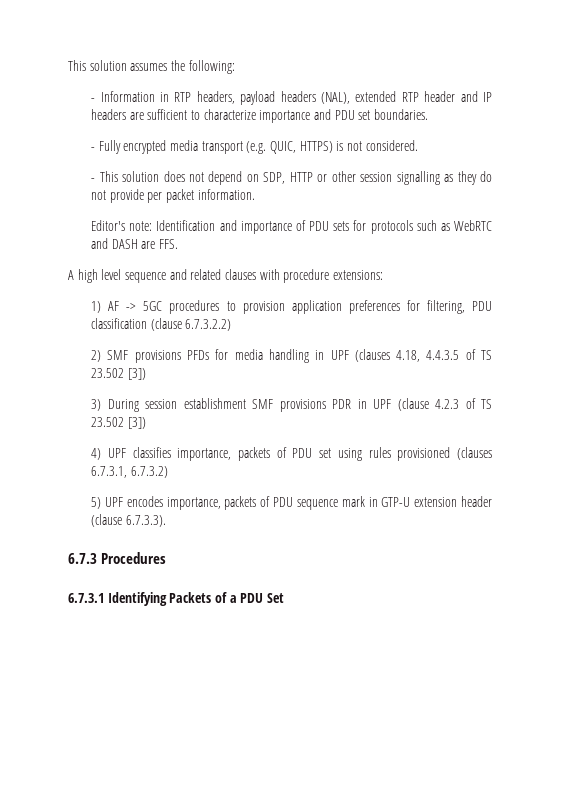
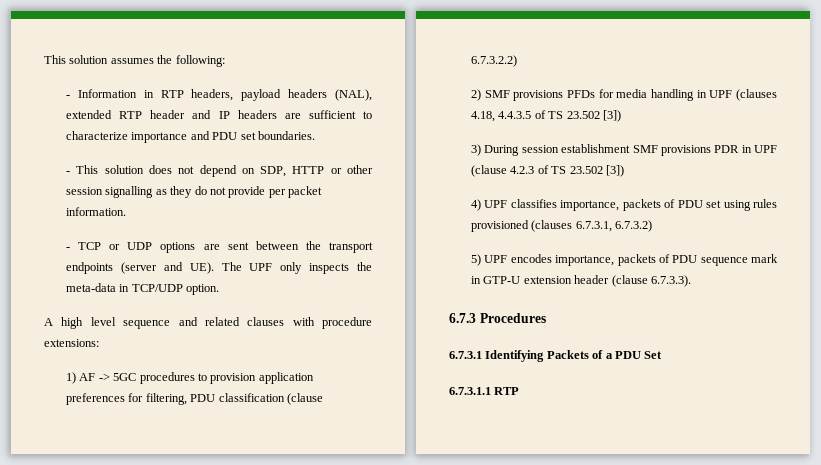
- - Fully encrypted media transport (e.g. QUIC, HTTPS) is not considered.
- Editor's note: Identification and importance of PDU sets for protocols such as WebRTC and DASH are FFS.
+ - TCP or UDP options are sent between the transport endpoints (server and UE). The UPF only inspects the meta-data in TCP/UDP option.
+ 6.7.3.1.1 RTP

